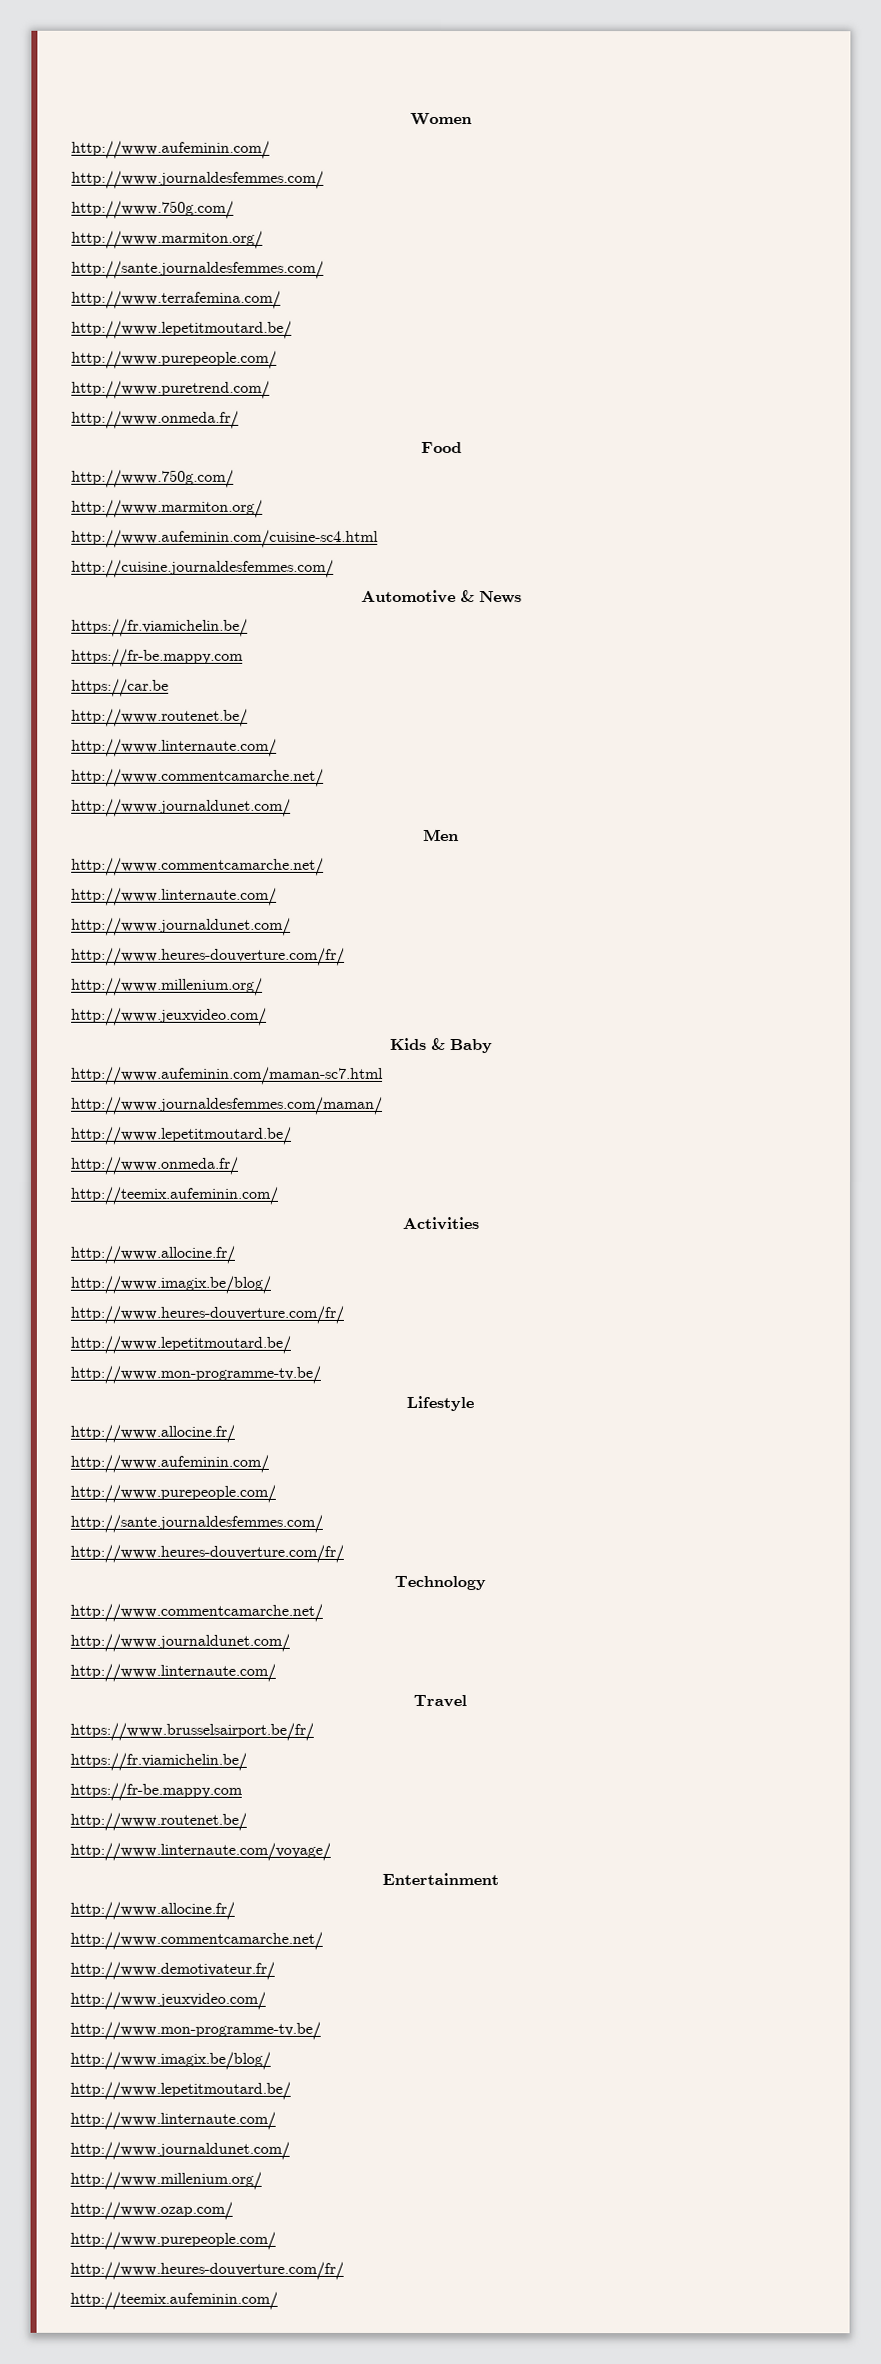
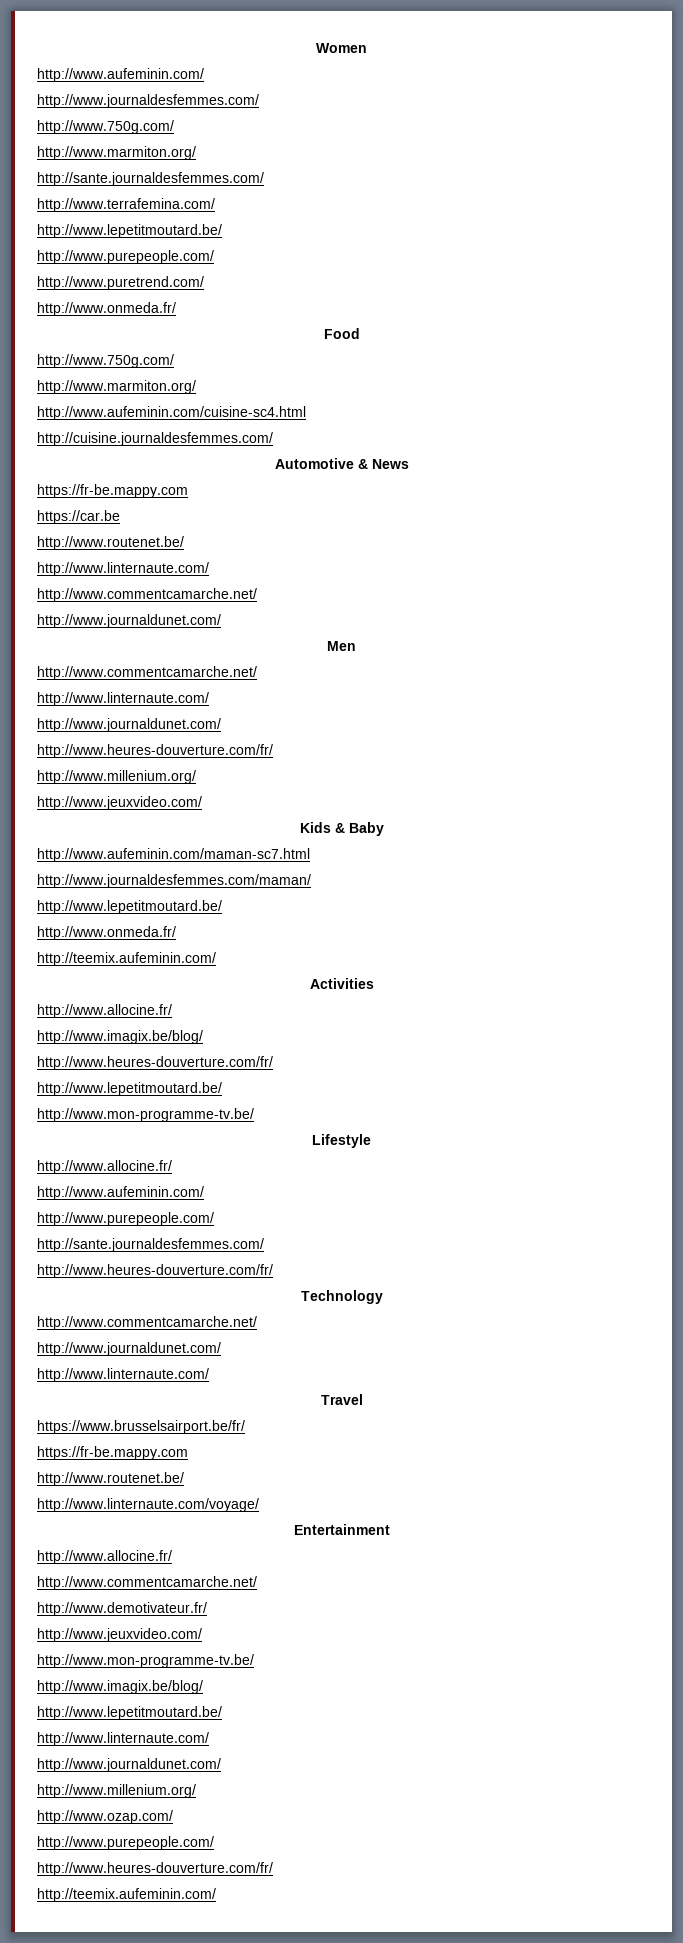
  Automotive & News
- https://fr.viamichelin.be/
  https://www.brusselsairport.be/fr/
- https://fr.viamichelin.be/

